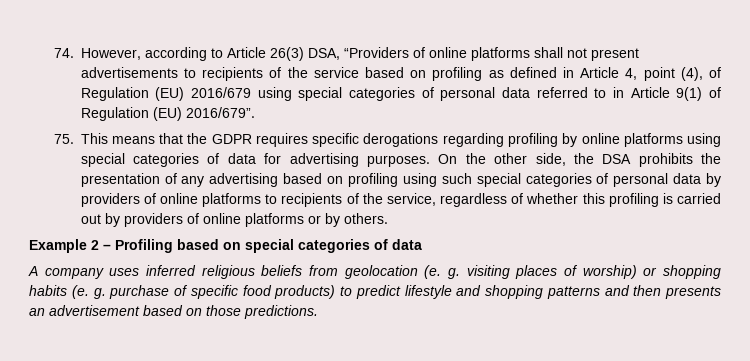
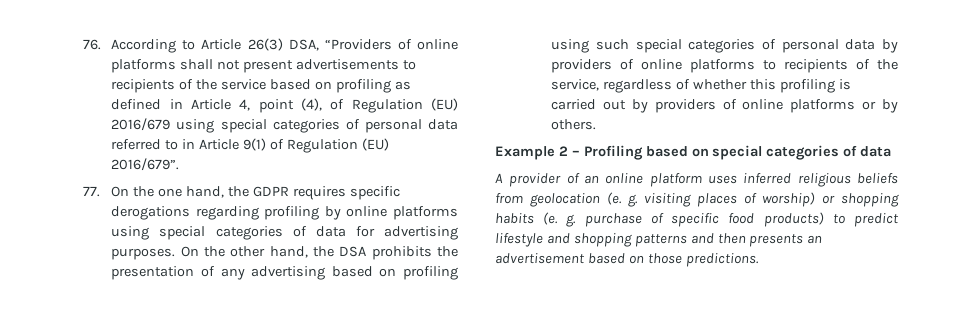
- 74. However, according to Article 26(3) DSA, “Providers of online platforms shall not present advertisements to recipients of the service based on profiling as defined in Article 4, point (4), of Regulation (EU) 2016/679 using special categories of personal data referred to in Article 9(1) of Regulation (EU) 2016/679”.
+ 76. According to Article 26(3) DSA, “Providers of online platforms shall not present advertisements to recipients of the service based on profiling as defined in Article 4, point (4), of Regulation (EU) 2016/679 using special categories of personal data referred to in Article 9(1) of Regulation (EU) 2016/679”.
- 75. This means that the GDPR requires specific derogations regarding profiling by online platforms using special categories of data for advertising purposes.
+ 77. On the one hand, the GDPR requires specific derogations regarding profiling by online platforms using special categories of data for advertising purposes.
- On the other side, the DSA prohibits the presentation of any advertising based on profiling using such special categories of personal data by providers of online platforms to recipients of the service, regardless of whether this profiling is carried out by providers of online platforms or by others.
+ On the other hand, the DSA prohibits the presentation of any advertising based on profiling using such special categories of personal data by providers of online platforms to recipients of the service, regardless of whether this profiling is carried out by providers of online platforms or by others.
- A company uses inferred religious beliefs from geolocation (e. g. visiting places of worship) or shopping habits (e. g. purchase of specific food products) to predict lifestyle and shopping patterns and then presents an advertisement based on those predictions.
+ A provider of an online platform uses inferred religious beliefs from geolocation (e. g. visiting places of worship) or shopping habits (e. g. purchase of specific food products) to predict lifestyle and shopping patterns and then presents an advertisement based on those predictions.

